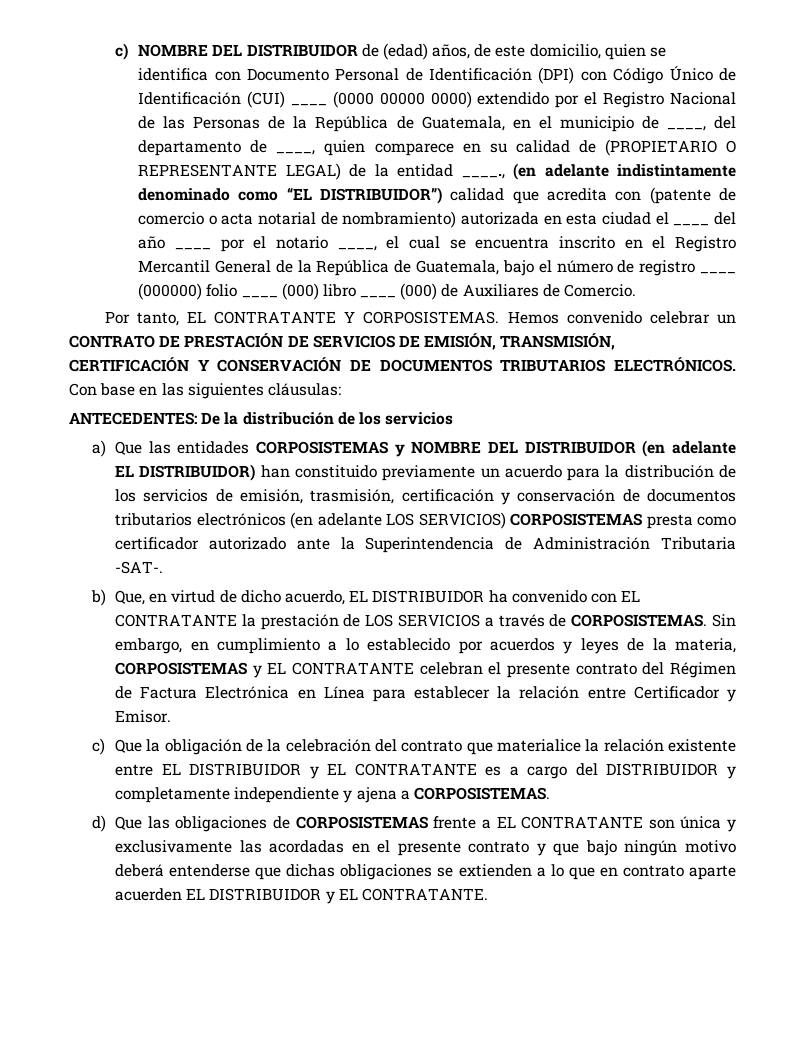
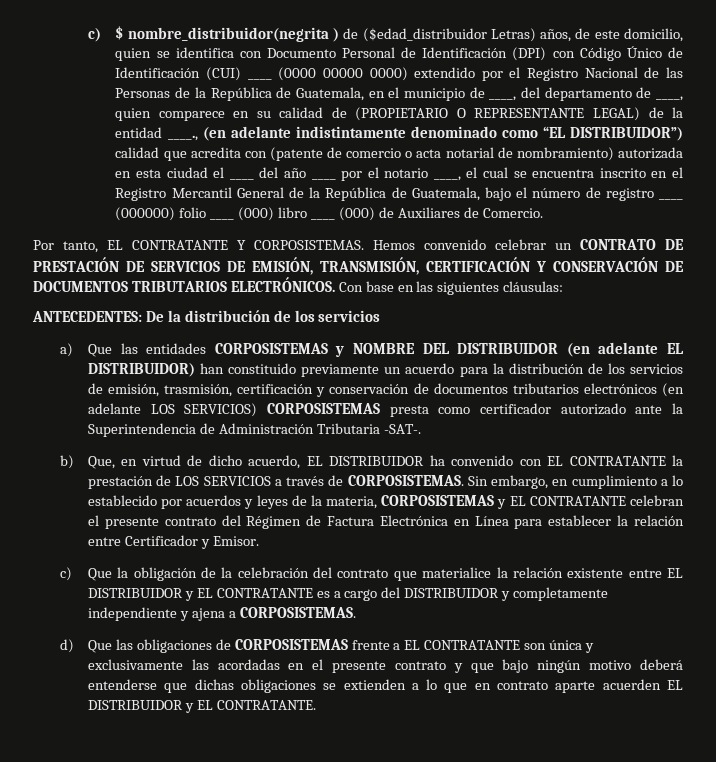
- c) NOMBRE DEL DISTRIBUIDOR de (edad) años, de este domicilio, quien se identifica con Documento Personal de Identificación (DPI) con Código Único de Identificación (CUI) ____ (0000 00000 0000) extendido por el Registro Nacional de las Personas de la República de Guatemala, en el municipio de ____, del departamento de ____, quien comparece en su calidad de (PROPIETARIO O REPRESENTANTE LEGAL) de la entidad ____., (en adelante indistintamente denominado como “EL DISTRIBUIDOR”) calidad que acredita con (patente de comercio o acta notarial de nombramiento) autorizada en esta ciudad el ____ del año ____ por el notario ____, el cual se encuentra inscrito en el Registro Mercantil General de la República de Guatemala, bajo el número de registro ____ (000000) folio ____ (000) libro ____ (000) de Auxiliares de Comercio.
+ c) $ nombre_distribuidor(negrita ) de ($edad_distribuidor Letras) años, de este domicilio, quien se identifica con Documento Personal de Identificación (DPI) con Código Único de Identificación (CUI) ____ (0000 00000 0000) extendido por el Registro Nacional de las Personas de la República de Guatemala, en el municipio de ____, del departamento de ____, quien comparece en su calidad de (PROPIETARIO O REPRESENTANTE LEGAL) de la entidad ____., (en adelante indistintamente denominado como “EL DISTRIBUIDOR”) calidad que acredita con (patente de comercio o acta notarial de nombramiento) autorizada en esta ciudad el ____ del año ____ por el notario ____, el cual se encuentra inscrito en el Registro Mercantil General de la República de Guatemala, bajo el número de registro ____ (000000) folio ____ (000) libro ____ (000) de Auxiliares de Comercio.

